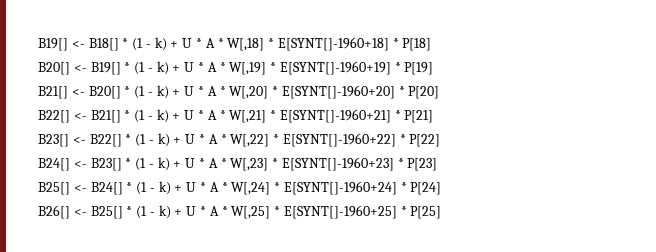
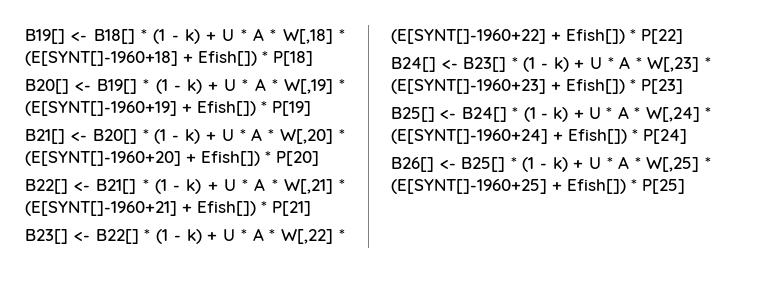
- B19[] <- B18[] * (1 - k) + U * A * W[,18] * E[SYNT[]-1960+18] * P[18]
+ B19[] <- B18[] * (1 - k) + U * A * W[,18] * (E[SYNT[]-1960+18] + Efish[]) * P[18]
- B20[] <- B19[] * (1 - k) + U * A * W[,19] * E[SYNT[]-1960+19] * P[19]
+ B20[] <- B19[] * (1 - k) + U * A * W[,19] * (E[SYNT[]-1960+19] + Efish[]) * P[19]
- B21[] <- B20[] * (1 - k) + U * A * W[,20] * E[SYNT[]-1960+20] * P[20]
+ B21[] <- B20[] * (1 - k) + U * A * W[,20] * (E[SYNT[]-1960+20] + Efish[]) * P[20]
- B22[] <- B21[] * (1 - k) + U * A * W[,21] * E[SYNT[]-1960+21] * P[21]
+ B22[] <- B21[] * (1 - k) + U * A * W[,21] * (E[SYNT[]-1960+21] + Efish[]) * P[21]
- B23[] <- B22[] * (1 - k) + U * A * W[,22] * E[SYNT[]-1960+22] * P[22]
+ B23[] <- B22[] * (1 - k) + U * A * W[,22] * (E[SYNT[]-1960+22] + Efish[]) * P[22]
- B24[] <- B23[] * (1 - k) + U * A * W[,23] * E[SYNT[]-1960+23] * P[23]
+ B24[] <- B23[] * (1 - k) + U * A * W[,23] * (E[SYNT[]-1960+23] + Efish[]) * P[23]
- B25[] <- B24[] * (1 - k) + U * A * W[,24] * E[SYNT[]-1960+24] * P[24]
+ B25[] <- B24[] * (1 - k) + U * A * W[,24] * (E[SYNT[]-1960+24] + Efish[]) * P[24]
- B26[] <- B25[] * (1 - k) + U * A * W[,25] * E[SYNT[]-1960+25] * P[25]
+ B26[] <- B25[] * (1 - k) + U * A * W[,25] * (E[SYNT[]-1960+25] + Efish[]) * P[25]

